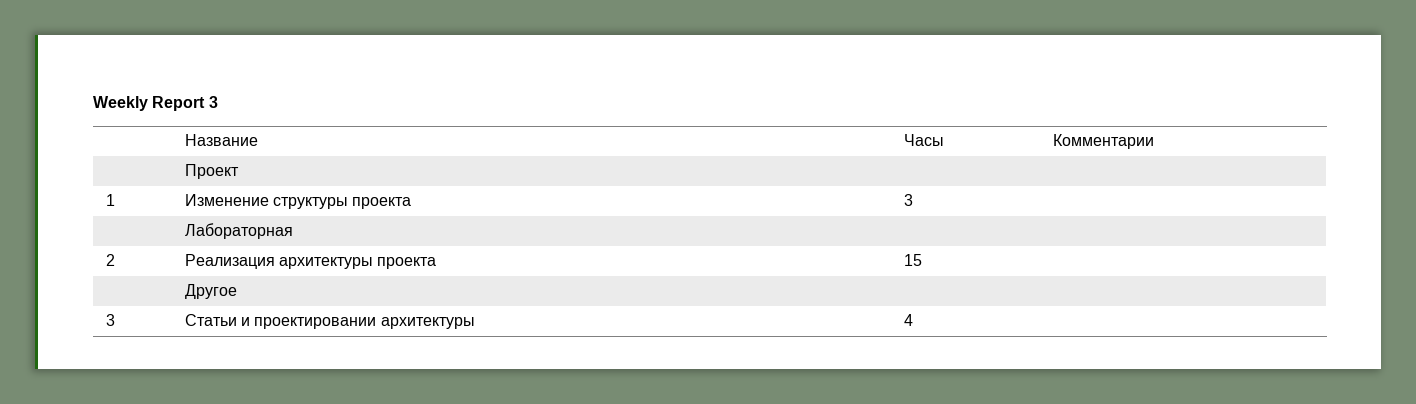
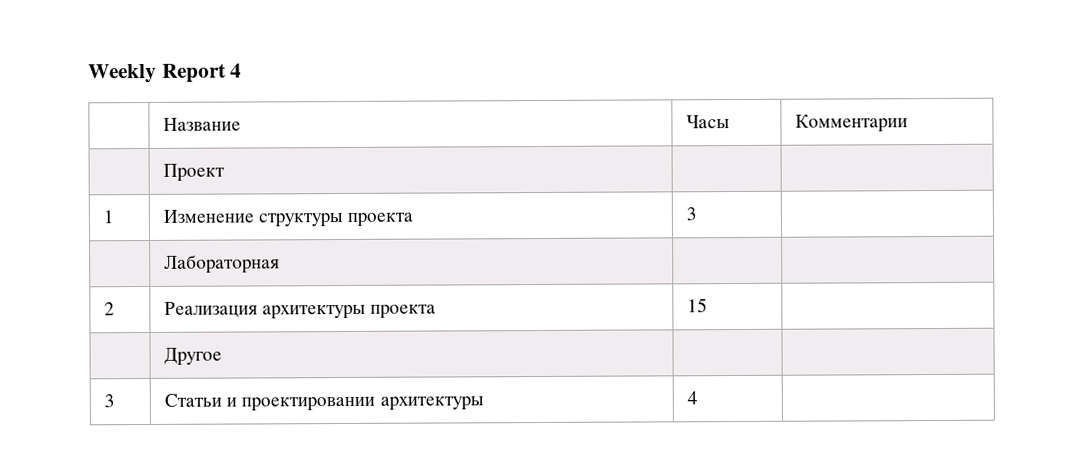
- Weekly Report 3
+ Weekly Report 4

